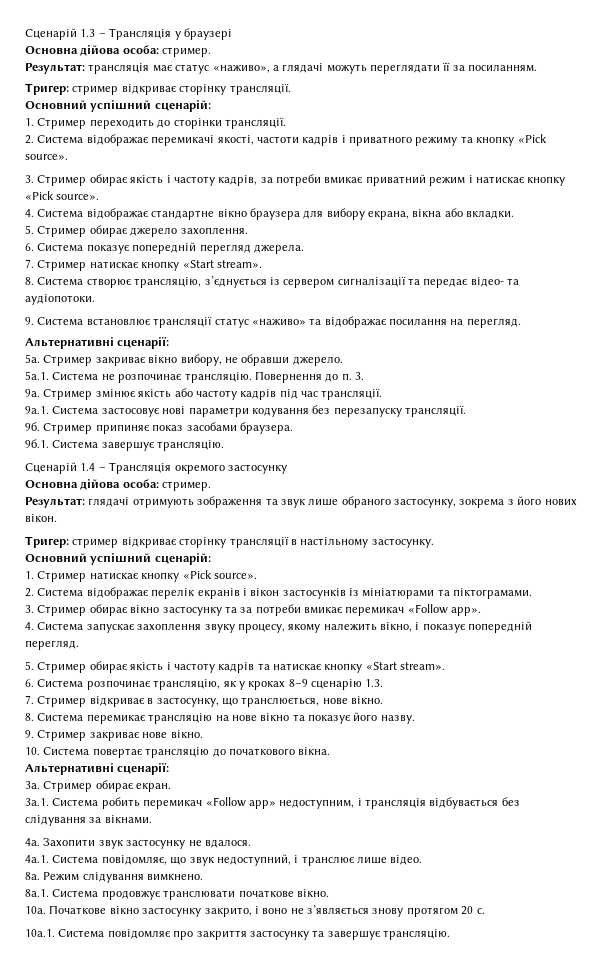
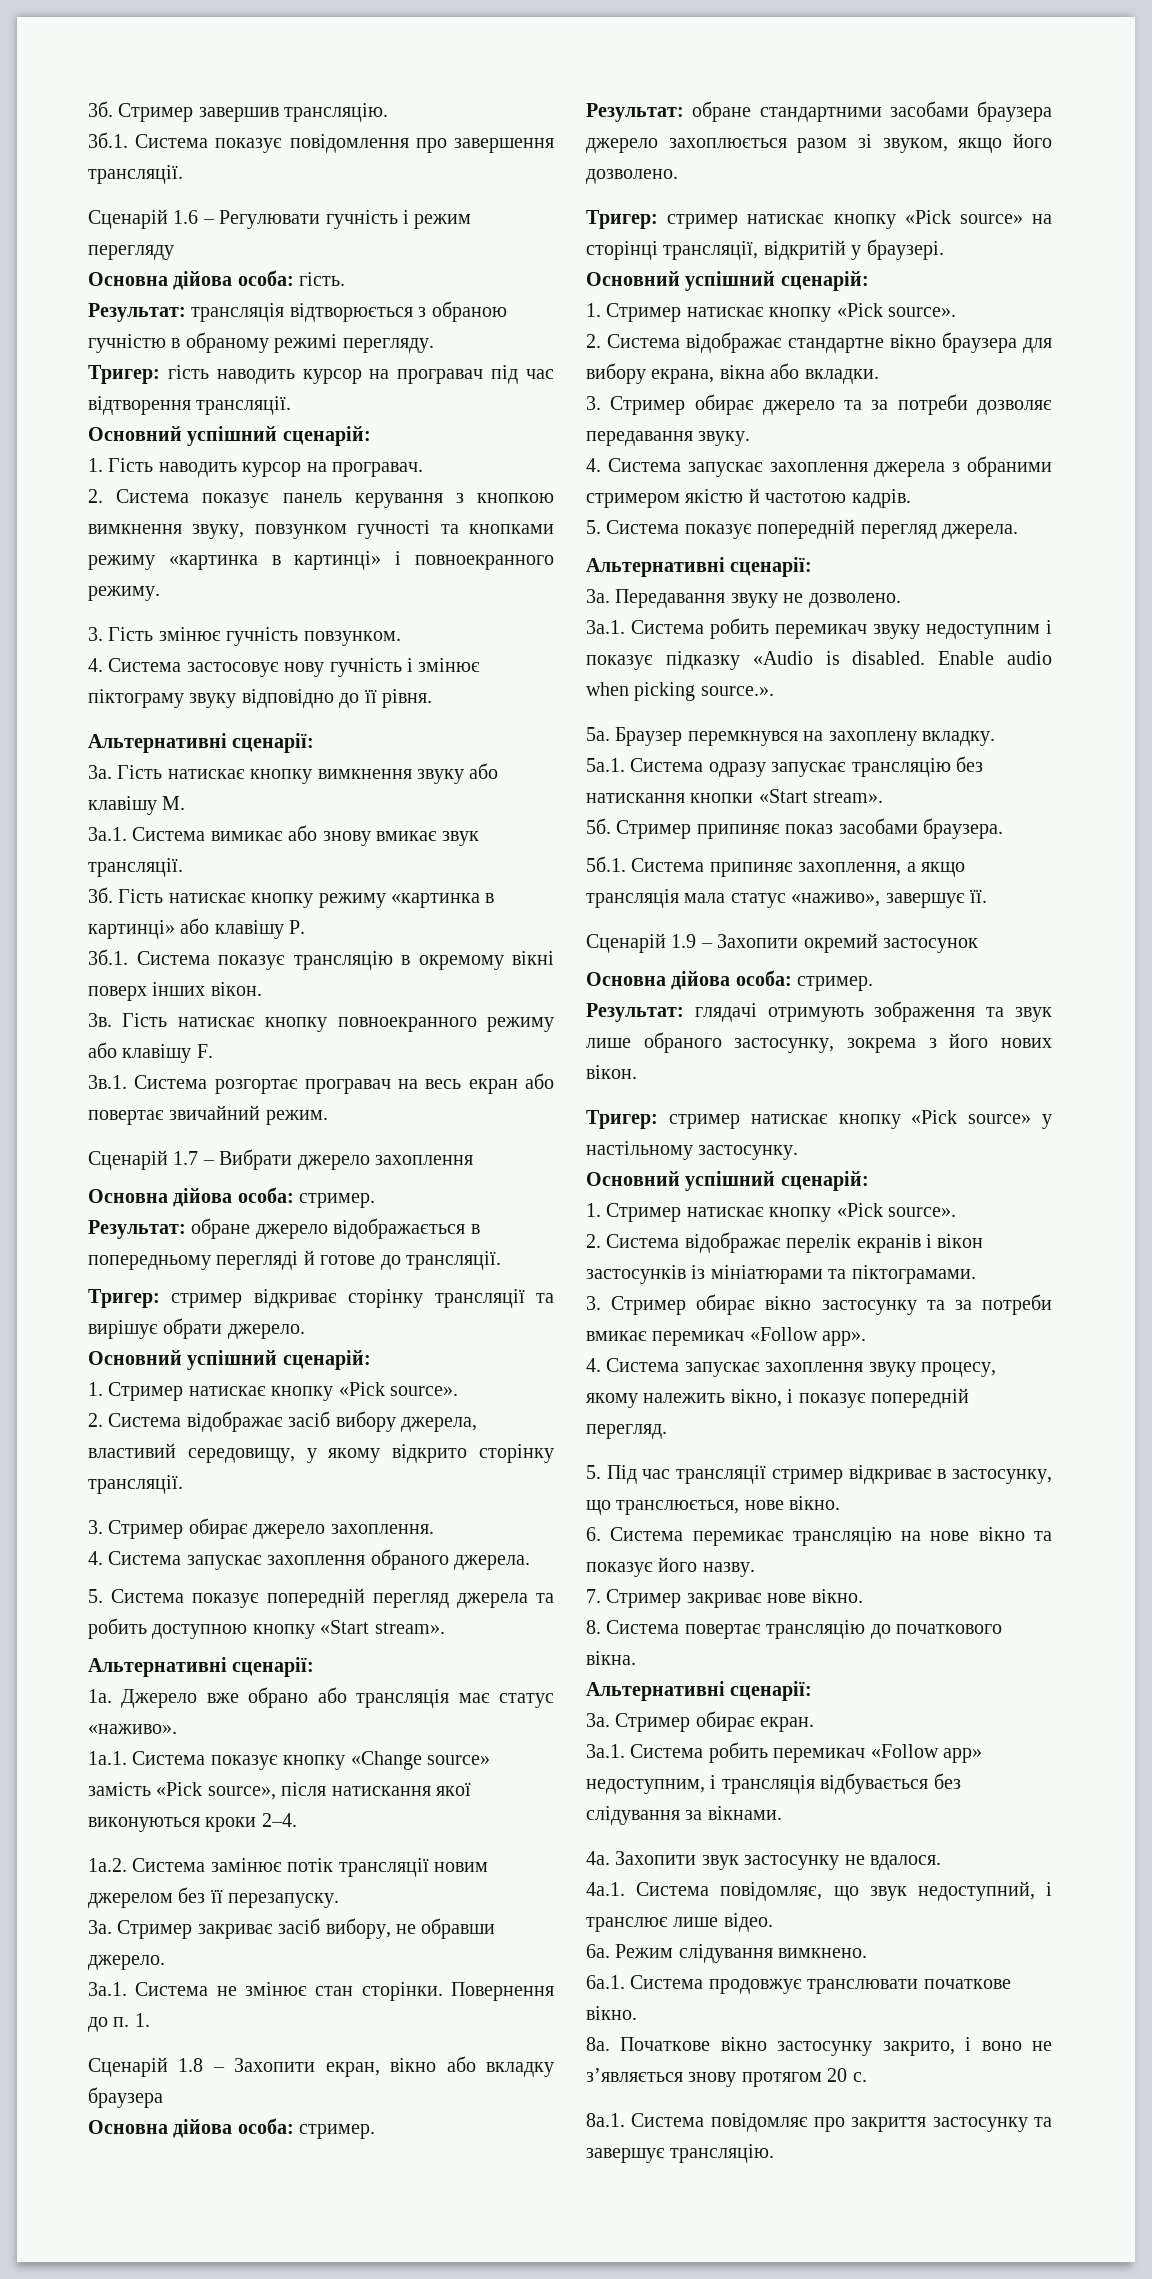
- Сценарій 1.3 – Трансляція у браузері
+ 3б. Стример завершив трансляцію.
+ 3б.1. Система показує повідомлення про завершення трансляції.
+ Сценарій 1.6 – Регулювати гучність і режим перегляду
+ Основна дійова особа: гість.
+ Результат: трансляція відтворюється з обраною гучністю в обраному режимі перегляду.
+ Тригер: гість наводить курсор на програвач під час відтворення трансляції.
+ Основний успішний сценарій:
+ 1. Гість наводить курсор на програвач.
+ 2. Система показує панель керування з кнопкою вимкнення звуку, повзунком гучності та кнопками режиму «картинка в картинці» і повноекранного режиму.
+ 3. Гість змінює гучність повзунком.
+ 4. Система застосовує нову гучність і змінює піктограму звуку відповідно до її рівня.
+ Альтернативні сценарії:
+ 3а. Гість натискає кнопку вимкнення звуку або клавішу M.
+ 3а.1. Система вимикає або знову вмикає звук трансляції.
+ 3б. Гість натискає кнопку режиму «картинка в картинці» або клавішу P.
+ 3б.1. Система показує трансляцію в окремому вікні поверх інших вікон.
+ 3в. Гість натискає кнопку повноекранного режиму або клавішу F.
+ 3в.1. Система розгортає програвач на весь екран або повертає звичайний режим.
+ Сценарій 1.7 – Вибрати джерело захоплення
  Основна дійова особа: стример.
- Результат: трансляція має статус «наживо», а глядачі можуть переглядати її за посиланням.
- Тригер: стример відкриває сторінку трансляції.
+ Результат: обране джерело відображається в попередньому перегляді й готове до трансляції.
+ Тригер: стример відкриває сторінку трансляції та вирішує обрати джерело.
  Основний успішний сценарій:
- 1. Стример переходить до сторінки трансляції.
- 2. Система відображає перемикачі якості, частоти кадрів і приватного режиму та кнопку «Pick source».
- 3. Стример обирає якість і частоту кадрів, за потреби вмикає приватний режим і натискає кнопку «Pick source».
- 4. Система відображає стандартне вікно браузера для вибору екрана, вікна або вкладки.
+ 1. Стример натискає кнопку «Pick source».
+ 2. Система відображає засіб вибору джерела, властивий середовищу, у якому відкрито сторінку трансляції.
+ 3. Стример обирає джерело захоплення.
+ 4. Система запускає захоплення обраного джерела.
+ 5. Система показує попередній перегляд джерела та робить доступною кнопку «Start stream».
+ Альтернативні сценарії:
+ 1а. Джерело вже обрано або трансляція має статус «наживо».
+ 1а.1. Система показує кнопку «Change source» замість «Pick source», після натискання якої виконуються кроки 2–4.
+ 1а.2. Система замінює потік трансляції новим джерелом без її перезапуску.
+ 3а. Стример закриває засіб вибору, не обравши джерело.
+ 3а.1. Система не змінює стан сторінки. Повернення до п. 1.
+ Сценарій 1.8 – Захопити екран, вікно або вкладку браузера
+ Основна дійова особа: стример.
+ Результат: обране стандартними засобами браузера джерело захоплюється разом зі звуком, якщо його дозволено.
+ Тригер: стример натискає кнопку «Pick source» на сторінці трансляції, відкритій у браузері.
+ Основний успішний сценарій:
+ 1. Стример натискає кнопку «Pick source».
+ 2. Система відображає стандартне вікно браузера для вибору екрана, вікна або вкладки.
- 5. Стример обирає джерело захоплення.
- 6. Система показує попередній перегляд джерела.
- 7. Стример натискає кнопку «Start stream».
- 8. Система створює трансляцію, з’єднується із сервером сигналізації та передає відео- та аудіопотоки.
- 9. Система встановлює трансляції статус «наживо» та відображає посилання на перегляд.
+ 3. Стример обирає джерело та за потреби дозволяє передавання звуку.
+ 4. Система запускає захоплення джерела з обраними стримером якістю й частотою кадрів.
+ 5. Система показує попередній перегляд джерела.
  Альтернативні сценарії:
- 5а. Стример закриває вікно вибору, не обравши джерело.
- 5а.1. Система не розпочинає трансляцію. Повернення до п. 3.
- 9а. Стример змінює якість або частоту кадрів під час трансляції.
- 9а.1. Система застосовує нові параметри кодування без перезапуску трансляції.
- 9б.
+ 3а. Передавання звуку не дозволено.
+ 3а.1. Система робить перемикач звуку недоступним і показує підказку «Audio is disabled. Enable audio when picking source.».
+ 5а. Браузер перемкнувся на захоплену вкладку.
+ 5а.1. Система одразу запускає трансляцію без натискання кнопки «Start stream».
+ 5б.
- 9б.1. Система завершує трансляцію.
- Сценарій 1.4 – Трансляція окремого застосунку
+ 5б.1. Система припиняє захоплення, а якщо трансляція мала статус «наживо», завершує її.
+ Сценарій 1.9 – Захопити окремий застосунок
- Тригер: стример відкриває сторінку трансляції в настільному застосунку.
+ Тригер: стример натискає кнопку «Pick source» у настільному застосунку.
- 5. Стример обирає якість і частоту кадрів та натискає кнопку «Start stream».
- 6. Система розпочинає трансляцію, як у кроках 8–9 сценарію 1.3.
- 7. Стример відкриває в застосунку, що транслюється, нове вікно.
+ 5. Під час трансляції стример відкриває в застосунку, що транслюється, нове вікно.
- 8. Система перемикає трансляцію на нове вікно та показує його назву.
+ 6. Система перемикає трансляцію на нове вікно та показує його назву.
- 9. Стример закриває нове вікно.
+ 7. Стример закриває нове вікно.
- 10. Система повертає трансляцію до початкового вікна.
+ 8. Система повертає трансляцію до початкового вікна.
- 8а.
+ 6а.
- 8а.1. Система продовжує транслювати початкове вікно.
+ 6а.1. Система продовжує транслювати початкове вікно.
- 10а.
+ 8а.
- 10а.1. Система повідомляє про закриття застосунку та завершує трансляцію.
+ 8а.1. Система повідомляє про закриття застосунку та завершує трансляцію.

